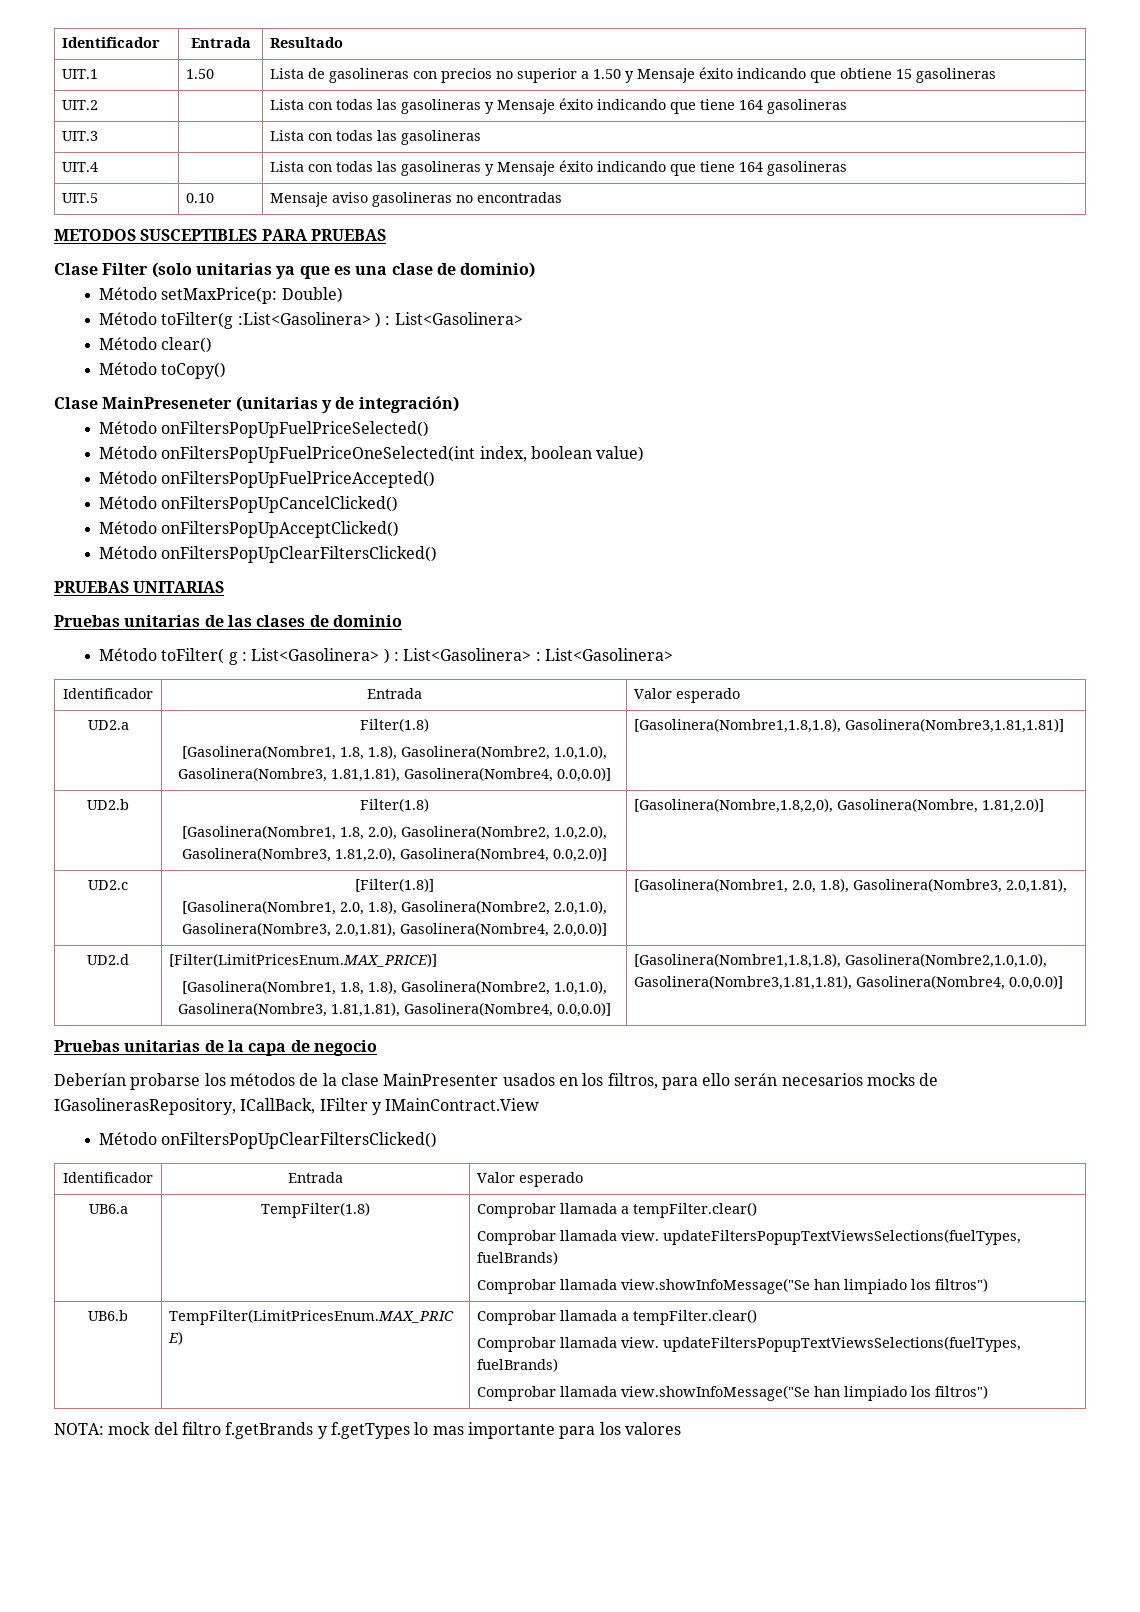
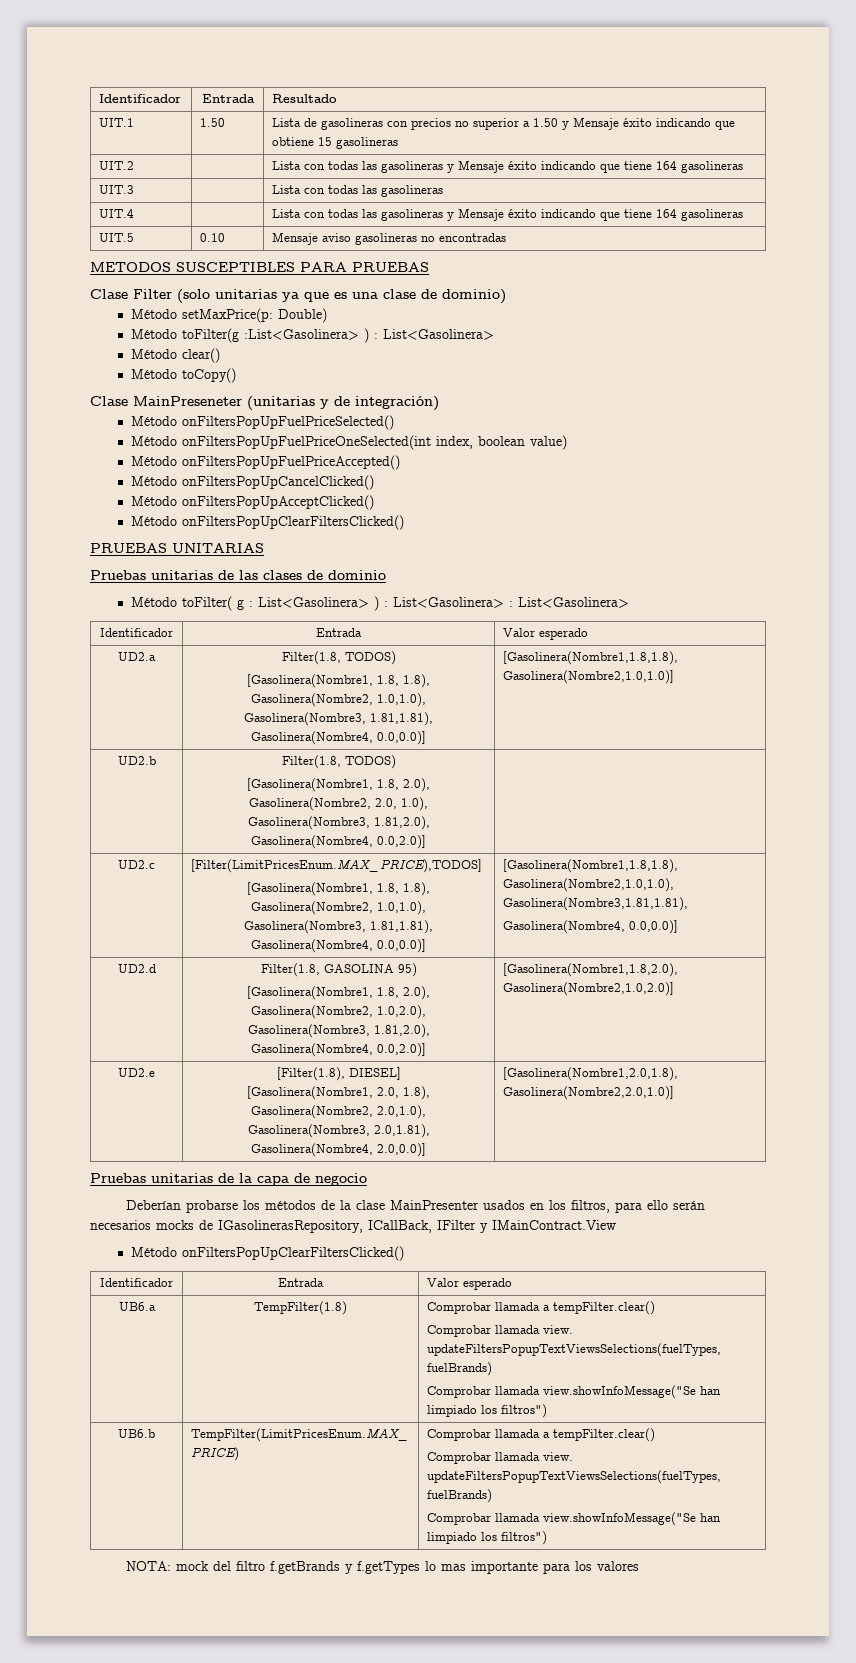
- UD2.a | Filter(1.8)
- [Gasolinera(Nombre1, 1.8, 1.8), Gasolinera(Nombre2, 1.0,1.0), Gasolinera(Nombre3, 1.81,1.81), Gasolinera(Nombre4, 0.0,0.0)] | [Gasolinera(Nombre1,1.8,1.8), Gasolinera(Nombre3,1.81,1.81)]
+ UD2.a | Filter(1.8, TODOS)
+ [Gasolinera(Nombre1, 1.8, 1.8), Gasolinera(Nombre2, 1.0,1.0), Gasolinera(Nombre3, 1.81,1.81), Gasolinera(Nombre4, 0.0,0.0)] | [Gasolinera(Nombre1,1.8,1.8), Gasolinera(Nombre2,1.0,1.0)]
- UD2.b | Filter(1.8)
- [Gasolinera(Nombre1, 1.8, 2.0), Gasolinera(Nombre2, 1.0,2.0), Gasolinera(Nombre3, 1.81,2.0), Gasolinera(Nombre4, 0.0,2.0)] | [Gasolinera(Nombre,1.8,2,0), Gasolinera(Nombre, 1.81,2.0)]
- UD2.c | [Filter(1.8)]
- [Gasolinera(Nombre1, 2.0, 1.8), Gasolinera(Nombre2, 2.0,1.0), Gasolinera(Nombre3, 2.0,1.81), Gasolinera(Nombre4, 2.0,0.0)] | [Gasolinera(Nombre1, 2.0, 1.8), Gasolinera(Nombre3, 2.0,1.81),
- UD2.d | [Filter(LimitPricesEnum.MAX_PRICE)]
- [Gasolinera(Nombre1, 1.8, 1.8), Gasolinera(Nombre2, 1.0,1.0), Gasolinera(Nombre3, 1.81,1.81), Gasolinera(Nombre4, 0.0,0.0)] | [Gasolinera(Nombre1,1.8,1.8), Gasolinera(Nombre2,1.0,1.0), Gasolinera(Nombre3,1.81,1.81), Gasolinera(Nombre4, 0.0,0.0)]
+ UD2.b | Filter(1.8, TODOS)
+ [Gasolinera(Nombre1, 1.8, 2.0), Gasolinera(Nombre2, 2.0, 1.0), Gasolinera(Nombre3, 1.81,2.0), Gasolinera(Nombre4, 0.0,2.0)] |
+ UD2.c | [Filter(LimitPricesEnum.MAX_PRICE),TODOS]
+ [Gasolinera(Nombre1, 1.8, 1.8), Gasolinera(Nombre2, 1.0,1.0), Gasolinera(Nombre3, 1.81,1.81), Gasolinera(Nombre4, 0.0,0.0)] | [Gasolinera(Nombre1,1.8,1.8), Gasolinera(Nombre2,1.0,1.0), Gasolinera(Nombre3,1.81,1.81),
+ Gasolinera(Nombre4, 0.0,0.0)]
+ UD2.d | Filter(1.8, GASOLINA 95)
+ [Gasolinera(Nombre1, 1.8, 2.0), Gasolinera(Nombre2, 1.0,2.0), Gasolinera(Nombre3, 1.81,2.0), Gasolinera(Nombre4, 0.0,2.0)] | [Gasolinera(Nombre1,1.8,2.0), Gasolinera(Nombre2,1.0,2.0)]
+ UD2.e | [Filter(1.8), DIESEL]
+ [Gasolinera(Nombre1, 2.0, 1.8), Gasolinera(Nombre2, 2.0,1.0), Gasolinera(Nombre3, 2.0,1.81), Gasolinera(Nombre4, 2.0,0.0)] | [Gasolinera(Nombre1,2.0,1.8), Gasolinera(Nombre2,2.0,1.0)]

